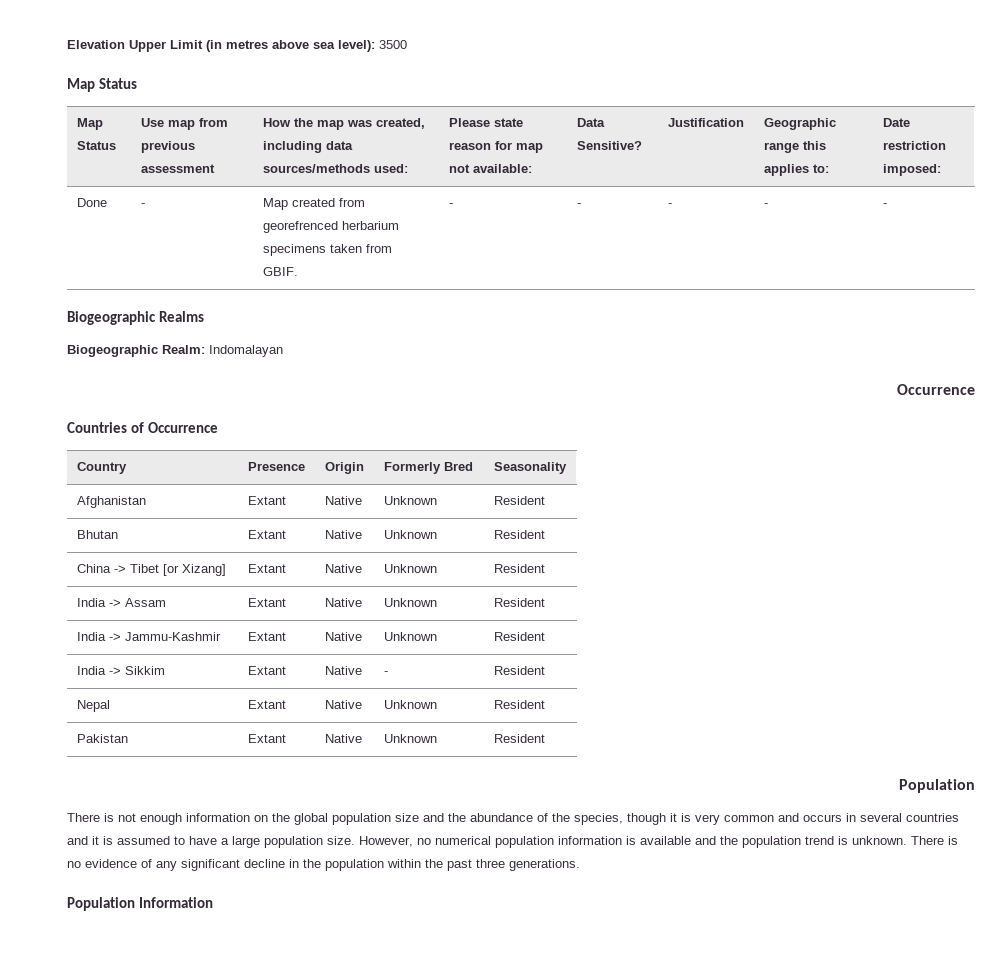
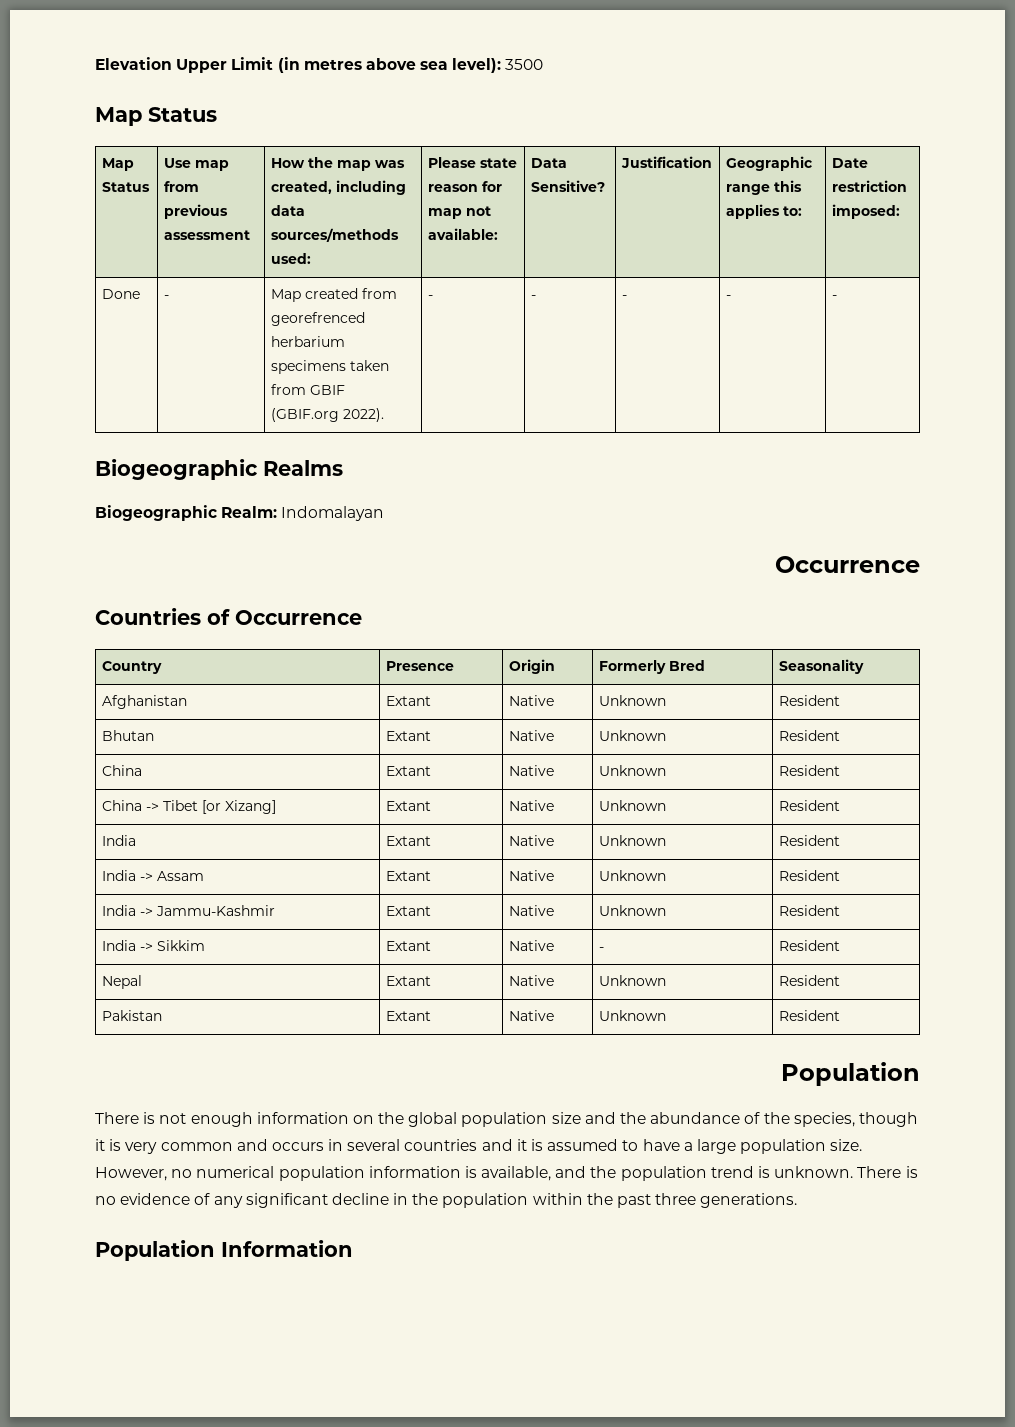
- Done | - | Map created from georefrenced herbarium specimens taken from GBIF. | - | - | - | - | -
+ Done | - | Map created from georefrenced herbarium specimens taken from GBIF (GBIF.org 2022). | - | - | - | - | -
+ China | Extant | Native | Unknown | Resident
+ India | Extant | Native | Unknown | Resident
- However, no numerical population information is available and the population trend is unknown.
+ However, no numerical population information is available, and the population trend is unknown.

